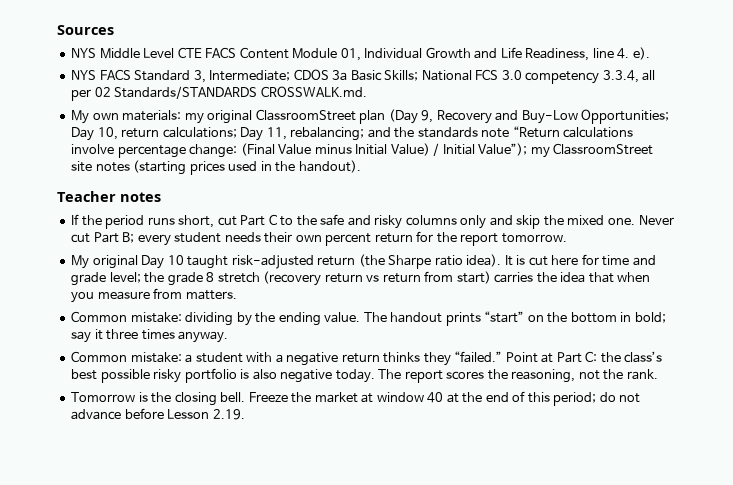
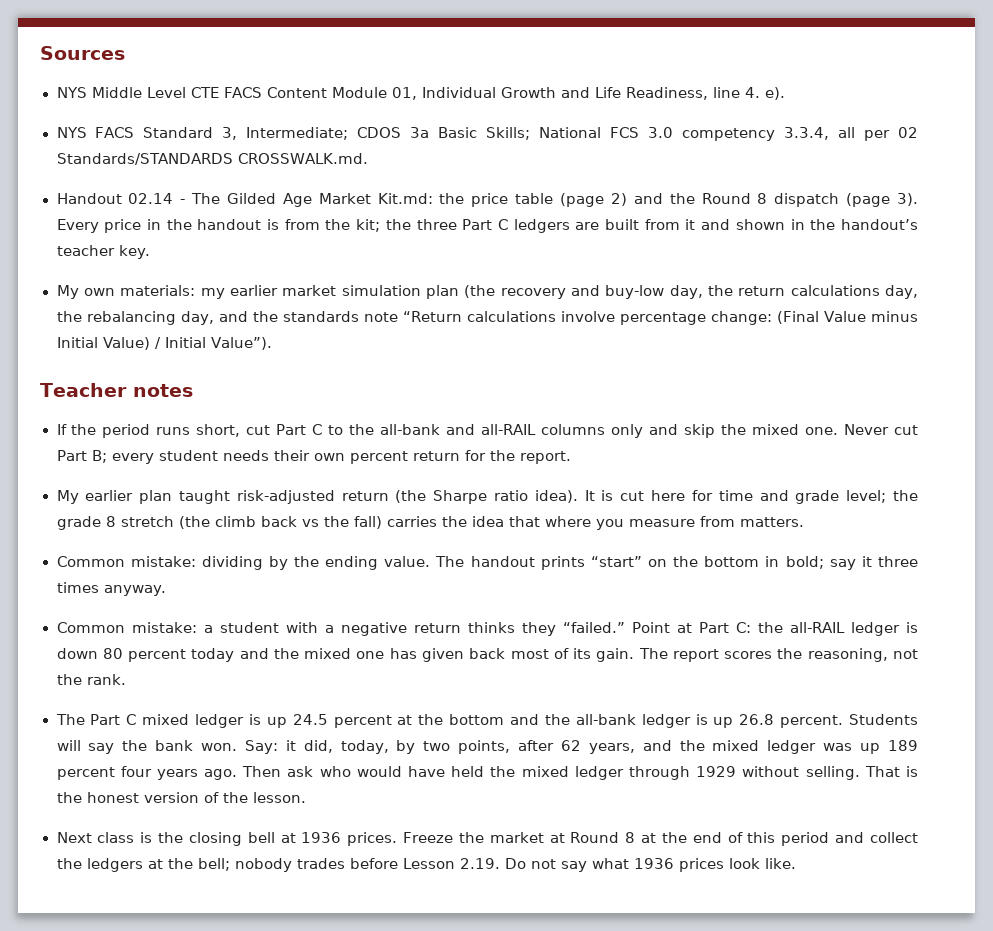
- My own materials: my original ClassroomStreet plan (Day 9, Recovery and Buy-Low Opportunities; Day 10, return calculations; Day 11, rebalancing; and the standards note “Return calculations involve percentage change: (Final Value minus Initial Value) / Initial Value”); my ClassroomStreet site notes (starting prices used in the handout).
+ Handout 02.14 - The Gilded Age Market Kit.md: the price table (page 2) and the Round 8 dispatch (page 3). Every price in the handout is from the kit; the three Part C ledgers are built from it and shown in the handout’s teacher key.
+ My own materials: my earlier market simulation plan (the recovery and buy-low day, the return calculations day, the rebalancing day, and the standards note “Return calculations involve percentage change: (Final Value minus Initial Value) / Initial Value”).
- If the period runs short, cut Part C to the safe and risky columns only and skip the mixed one.
+ If the period runs short, cut Part C to the all-bank and all-RAIL columns only and skip the mixed one.
- Never cut Part B; every student needs their own percent return for the report tomorrow.
- My original Day 10 taught risk-adjusted return (the Sharpe ratio idea).
+ Never cut Part B; every student needs their own percent return for the report.
+ My earlier plan taught risk-adjusted return (the Sharpe ratio idea).
- It is cut here for time and grade level; the grade 8 stretch (recovery return vs return from start) carries the idea that when you measure from matters.
+ It is cut here for time and grade level; the grade 8 stretch (the climb back vs the fall) carries the idea that where you measure from matters.
- Point at Part C: the class’s best possible risky portfolio is also negative today.
+ Point at Part C: the all-RAIL ledger is down 80 percent today and the mixed one has given back most of its gain.
- Tomorrow is the closing bell.
+ The Part C mixed ledger is up 24.5 percent at the bottom and the all-bank ledger is up 26.8 percent. Students will say the bank won. Say: it did, today, by two points, after 62 years, and the mixed ledger was up 189 percent four years ago. Then ask who would have held the mixed ledger through 1929 without selling. That is the honest version of the lesson.
+ Next class is the closing bell at 1936 prices.
- Freeze the market at window 40 at the end of this period; do not advance before Lesson 2.19.
+ Freeze the market at Round 8 at the end of this period and collect the ledgers at the bell; nobody trades before Lesson 2.19. Do not say what 1936 prices look like.

